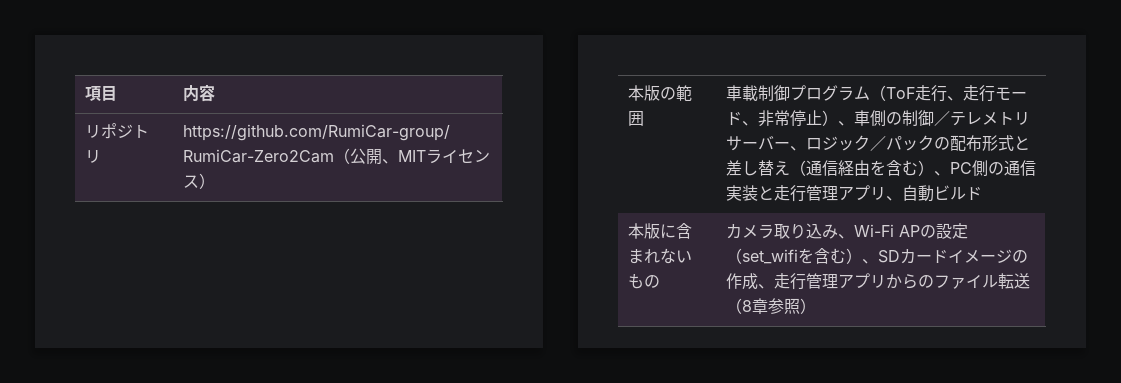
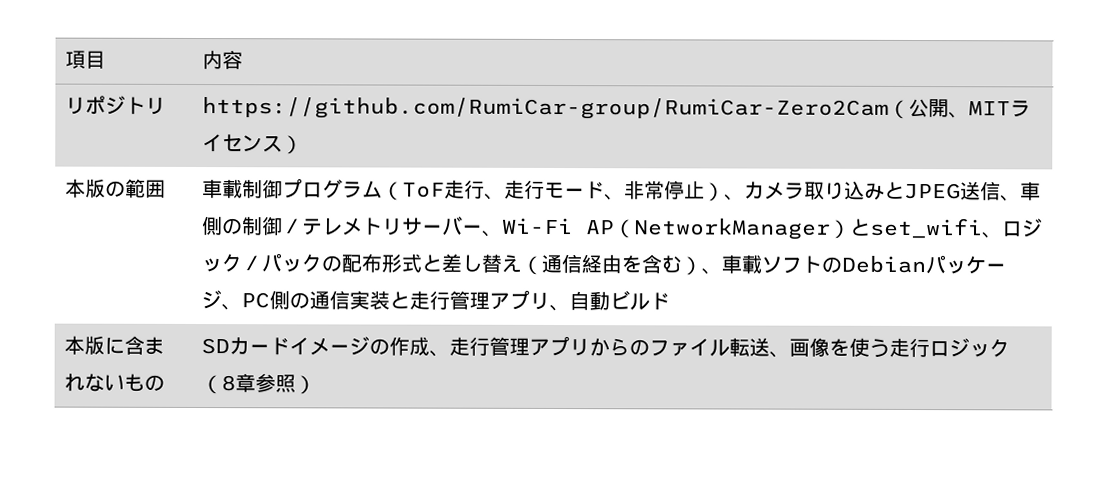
- 車載制御プログラム（ToF走行、走行モード、非常停止）、車側の制御／テレメトリサーバー、ロジック／パックの配布形式と差し替え（通信経由を含む）、PC側の通信実装と走行管理アプリ、自動ビルド
+ 車載制御プログラム（ToF走行、走行モード、非常停止）、カメラ取り込みとJPEG送信、車側の制御／テレメトリサーバー、Wi-Fi AP（NetworkManager）とset_wifi、ロジック／パックの配布形式と差し替え（通信経由を含む）、車載ソフトのDebianパッケージ、PC側の通信実装と走行管理アプリ、自動ビルド
- 本版に含まれないもの | カメラ取り込み、Wi-Fi APの設定（set_wifiを含む）、SDカードイメージの作成、走行管理アプリからのファイル転送（8章参照）
+ 本版に含まれないもの | SDカードイメージの作成、走行管理アプリからのファイル転送、画像を使う走行ロジック（8章参照）

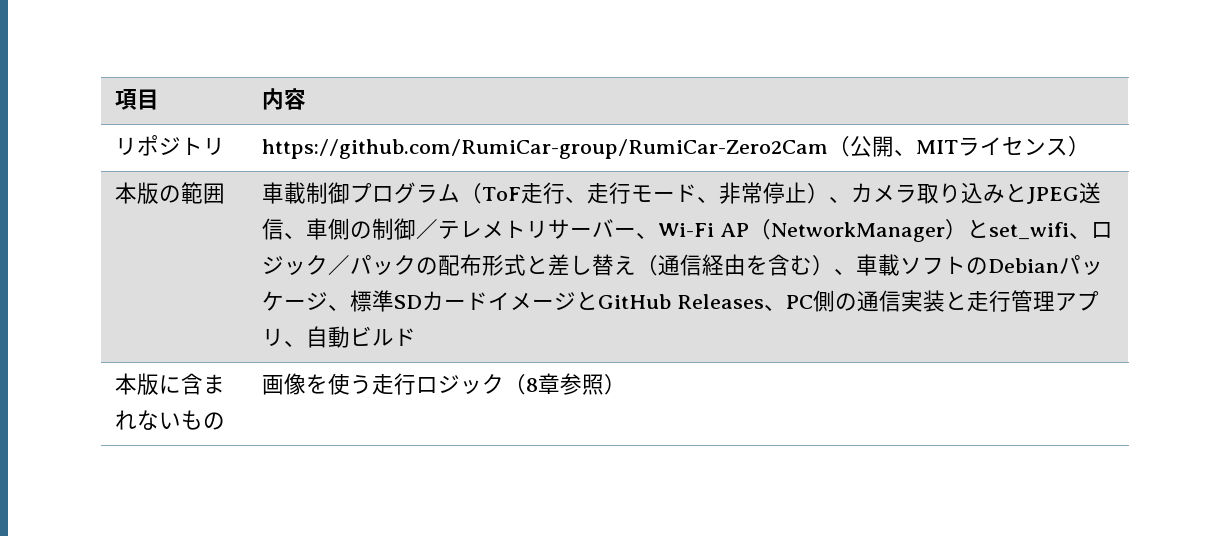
- 車載制御プログラム（ToF走行、走行モード、非常停止）、カメラ取り込みとJPEG送信、車側の制御／テレメトリサーバー、Wi-Fi AP（NetworkManager）とset_wifi、ロジック／パックの配布形式と差し替え（通信経由を含む）、車載ソフトのDebianパッケージ、PC側の通信実装と走行管理アプリ、自動ビルド
+ 車載制御プログラム（ToF走行、走行モード、非常停止）、カメラ取り込みとJPEG送信、車側の制御／テレメトリサーバー、Wi-Fi AP（NetworkManager）とset_wifi、ロジック／パックの配布形式と差し替え（通信経由を含む）、車載ソフトのDebianパッケージ、標準SDカードイメージとGitHub Releases、PC側の通信実装と走行管理アプリ、自動ビルド
- 本版に含まれないもの | SDカードイメージの作成、走行管理アプリからのファイル転送、画像を使う走行ロジック（8章参照）
+ 本版に含まれないもの | 画像を使う走行ロジック（8章参照）

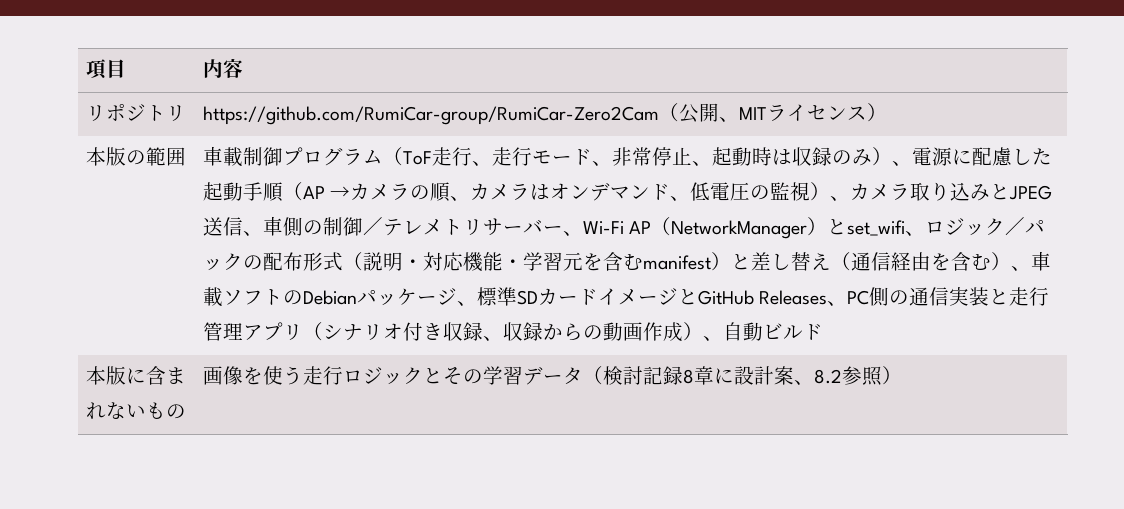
- 車載制御プログラム（ToF走行、走行モード、非常停止）、カメラ取り込みとJPEG送信、車側の制御／テレメトリサーバー、Wi-Fi AP（NetworkManager）とset_wifi、ロジック／パックの配布形式と差し替え（通信経由を含む）、車載ソフトのDebianパッケージ、標準SDカードイメージとGitHub Releases、PC側の通信実装と走行管理アプリ、自動ビルド
+ 車載制御プログラム（ToF走行、走行モード、非常停止、起動時は収録のみ）、電源に配慮した起動手順（AP →カメラの順、カメラはオンデマンド、低電圧の監視）、カメラ取り込みとJPEG送信、車側の制御／テレメトリサーバー、Wi-Fi AP（NetworkManager）とset_wifi、ロジック／パックの配布形式（説明・対応機能・学習元を含むmanifest）と差し替え（通信経由を含む）、車載ソフトのDebianパッケージ、標準SDカードイメージとGitHub Releases、PC側の通信実装と走行管理アプリ（シナリオ付き収録、収録からの動画作成）、自動ビルド
- 本版に含まれないもの | 画像を使う走行ロジック（8章参照）
+ 本版に含まれないもの | 画像を使う走行ロジックとその学習データ（検討記録8章に設計案、8.2参照）

